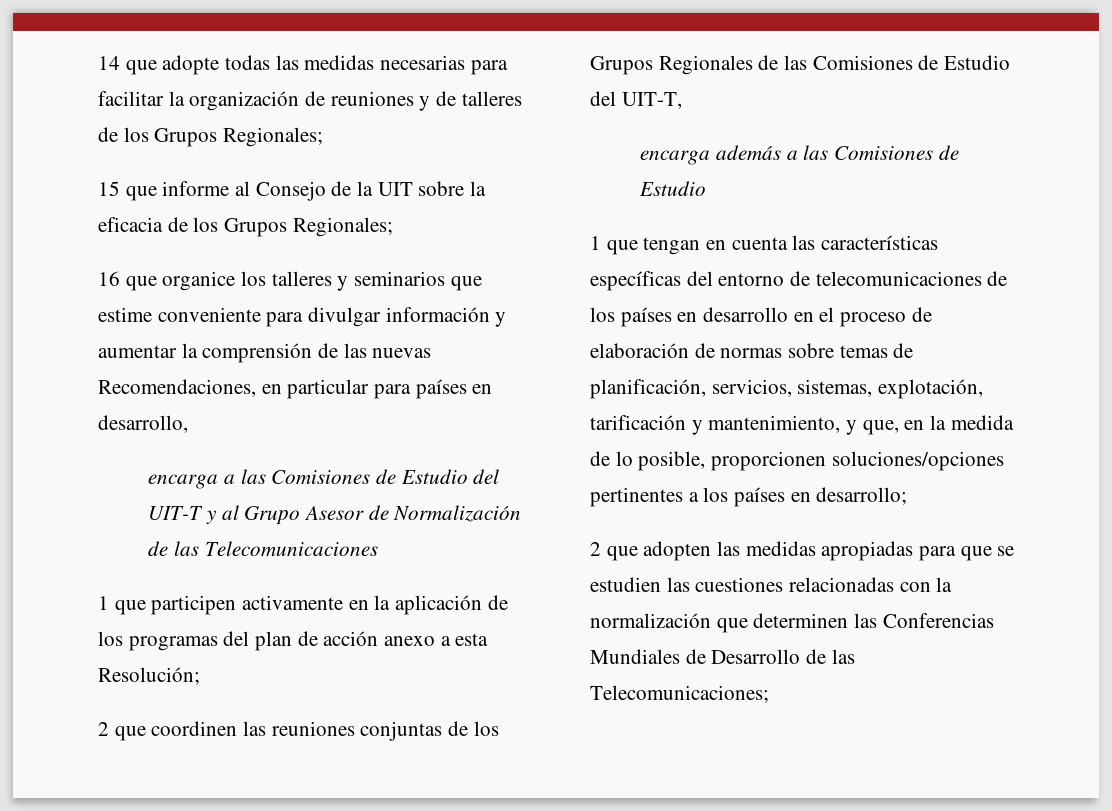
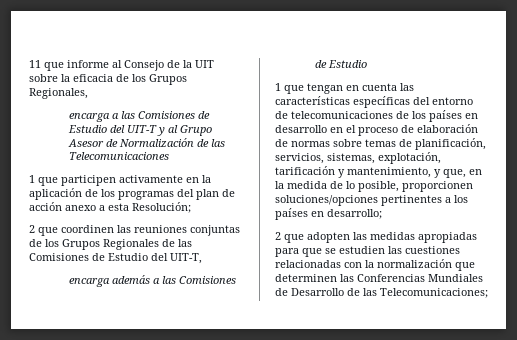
- 14 que adopte todas las medidas necesarias para facilitar la organización de reuniones y de talleres de los Grupos Regionales;
- 15 que informe al Consejo de la UIT sobre la eficacia de los Grupos Regionales;
- 16 que organice los talleres y seminarios que estime conveniente para divulgar información y aumentar la comprensión de las nuevas Recomendaciones, en particular para países en desarrollo,
+ 11 que informe al Consejo de la UIT sobre la eficacia de los Grupos Regionales,

